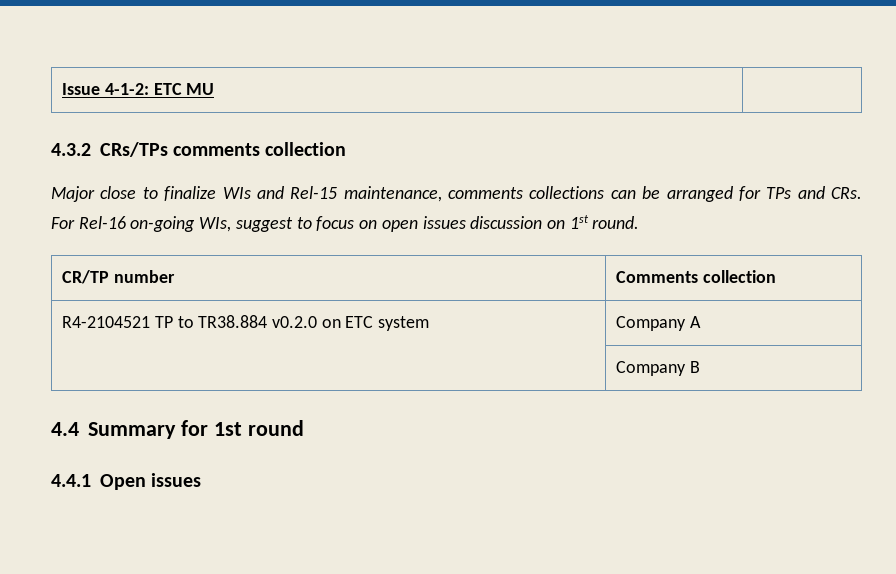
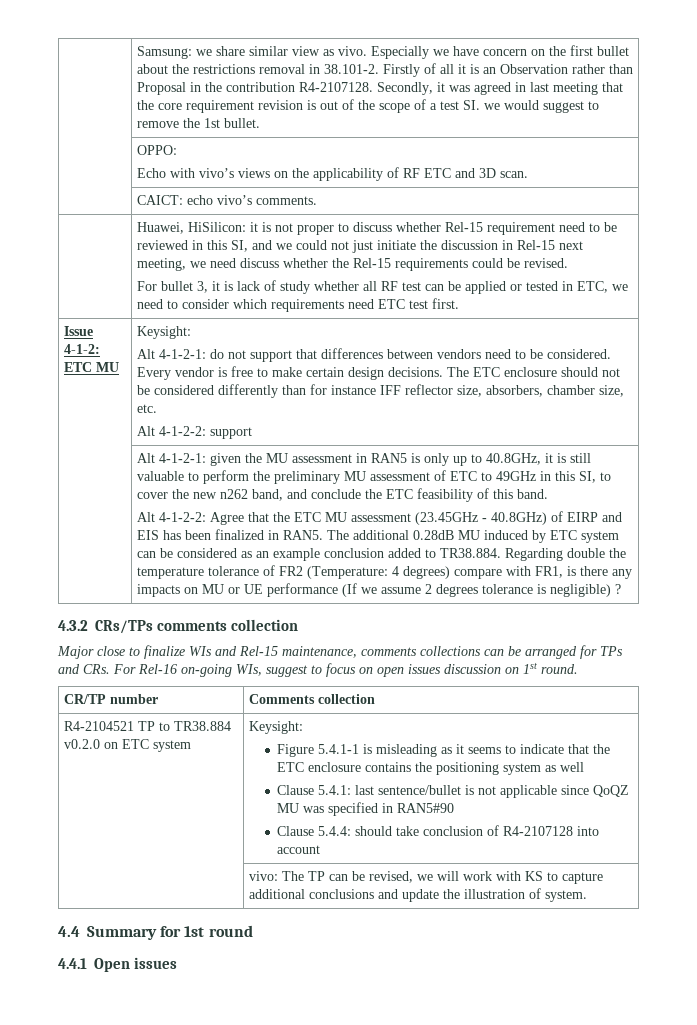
- Issue 4-1-2: ETC MU
+ Samsung: we share similar view as vivo. Especially we have concern on the first bullet about the restrictions removal in 38.101-2. Firstly of all it is an Observation rather than Proposal in the contribution R4-2107128. Secondly, it was agreed in last meeting that the core requirement revision is out of the scope of a test SI. we would suggest to remove the 1st bullet.
+ | OPPO:
+ Echo with vivo’s views on the applicability of RF ETC and 3D scan.
+ | CAICT: echo vivo’s comments.
+ | Huawei, HiSilicon: it is not proper to discuss whether Rel-15 requirement need to be reviewed in this SI, and we could not just initiate the discussion in Rel-15 next meeting, we need discuss whether the Rel-15 requirements could be revised.
+ For bullet 3, it is lack of study whether all RF test can be applied or tested in ETC, we need to consider which requirements need ETC test first.
+ Issue 4-1-2: ETC MU | Keysight:
+ Alt 4-1-2-1: do not support that differences between vendors need to be considered. Every vendor is free to make certain design decisions. The ETC enclosure should not be considered differently than for instance IFF reflector size, absorbers, chamber size, etc.
+ Alt 4-1-2-2: support
+ | Alt 4-1-2-1: given the MU assessment in RAN5 is only up to 40.8GHz, it is still valuable to perform the preliminary MU assessment of ETC to 49GHz in this SI, to cover the new n262 band, and conclude the ETC feasibility of this band.
+ Alt 4-1-2-2: Agree that the ETC MU assessment (23.45GHz - 40.8GHz) of EIRP and EIS has been finalized in RAN5. The additional 0.28dB MU induced by ETC system can be considered as an example conclusion added to TR38.884. Regarding double the temperature tolerance of FR2 (Temperature: 4 degrees) compare with FR1, is there any impacts on MU or UE performance (If we assume 2 degrees tolerance is negligible) ?
- R4-2104521 TP to TR38.884 v0.2.0 on ETC system | Company A
- | Company B
+ R4-2104521 TP to TR38.884 v0.2.0 on ETC system | Keysight:
+ Figure 5.4.1-1 is misleading as it seems to indicate that the ETC enclosure contains the positioning system as well
+ Clause 5.4.1: last sentence/bullet is not applicable since QoQZ MU was specified in RAN5#90
+ Clause 5.4.4: should take conclusion of R4-2107128 into account
+ | vivo: The TP can be revised, we will work with KS to capture additional conclusions and update the illustration of system.

